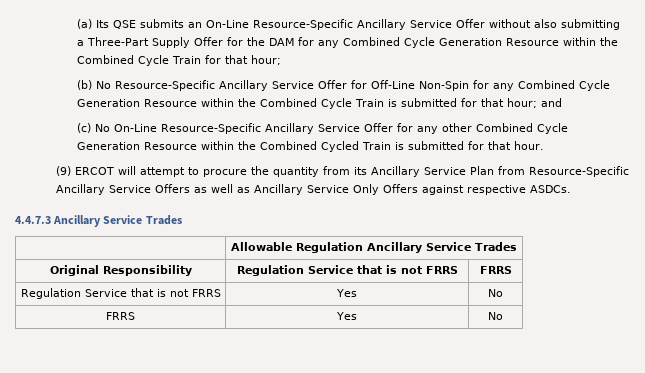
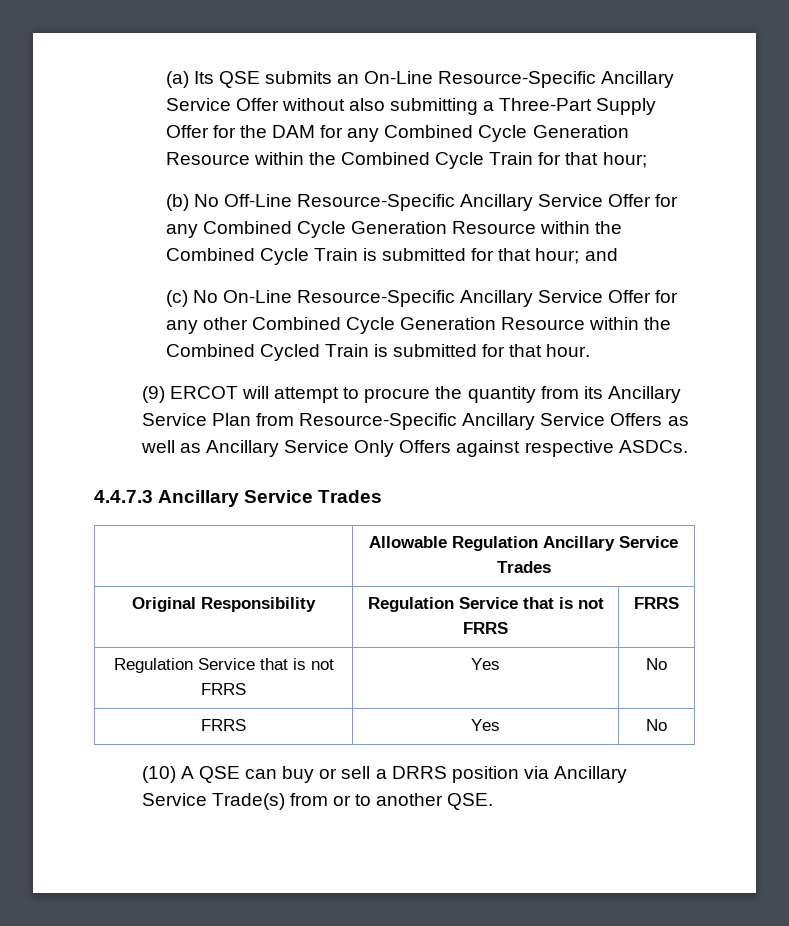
- (b) No Resource-Specific Ancillary Service Offer for Off-Line Non-Spin for any Combined Cycle Generation Resource within the Combined Cycle Train is submitted for that hour; and
+ (b) No Off-Line Resource-Specific Ancillary Service Offer for any Combined Cycle Generation Resource within the Combined Cycle Train is submitted for that hour; and
+ (10) A QSE can buy or sell a DRRS position via Ancillary Service Trade(s) from or to another QSE.

